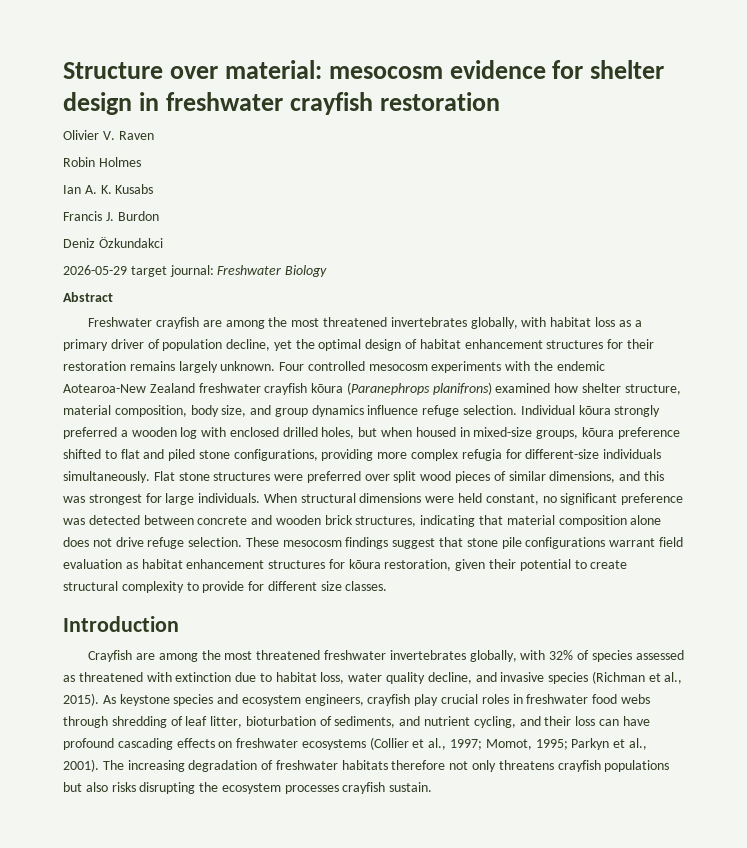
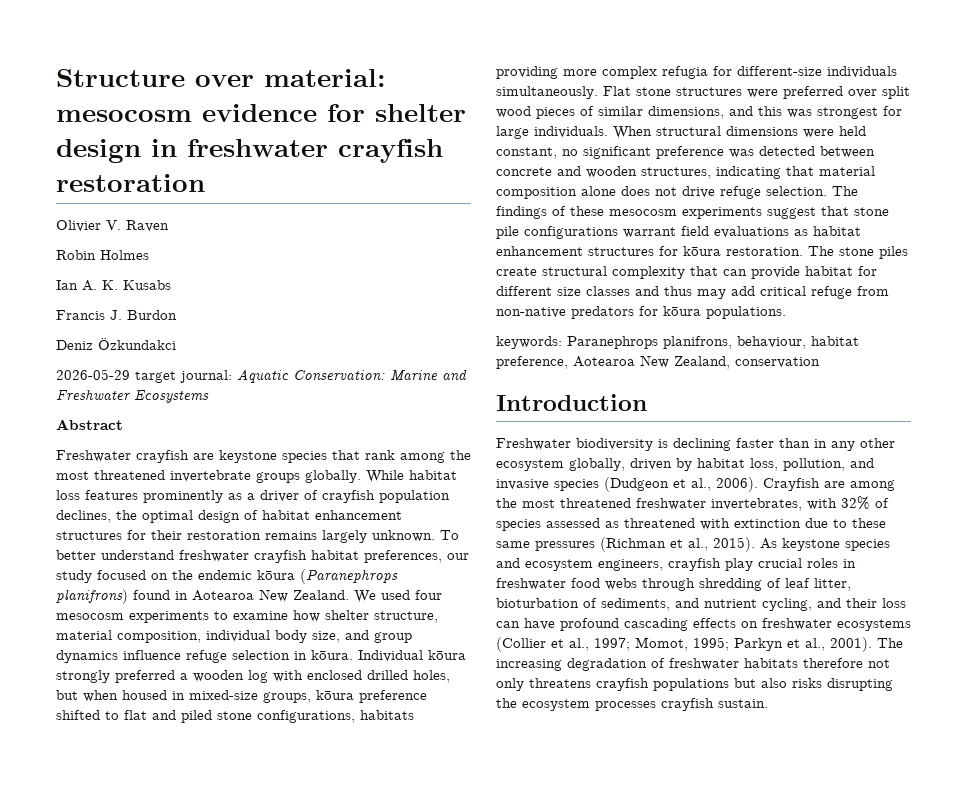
- 2026-05-29 target journal: Freshwater Biology
+ 2026-05-29 target journal: Aquatic Conservation: Marine and Freshwater Ecosystems
  Abstract
- Freshwater crayfish are among the most threatened invertebrates globally, with habitat loss as a primary driver of population decline, yet the optimal design of habitat enhancement structures for their restoration remains largely unknown.
+ Freshwater crayfish are keystone species that rank among the most threatened invertebrate groups globally. While habitat loss features prominently as a driver of crayfish population declines, the optimal design of habitat enhancement structures for their restoration remains largely unknown.
- Four controlled mesocosm experiments with the endemic Aotearoa-New Zealand freshwater crayfish kōura (Paranephrops planifrons) examined how shelter structure, material composition, body size, and group dynamics influence refuge selection.
+ To better understand freshwater crayfish habitat preferences, our study focused on the endemic kōura (Paranephrops planifrons) found in Aotearoa New Zealand. We used four mesocosm experiments to examine how shelter structure, material composition, individual body size, and group dynamics influence refuge selection in kōura.
- Individual kōura strongly preferred a wooden log with enclosed drilled holes, but when housed in mixed-size groups, kōura preference shifted to flat and piled stone configurations, providing more complex refugia for different-size individuals simultaneously.
+ Individual kōura strongly preferred a wooden log with enclosed drilled holes, but when housed in mixed-size groups, kōura preference shifted to flat and piled stone configurations, habitats providing more complex refugia for different-size individuals simultaneously.
- When structural dimensions were held constant, no significant preference was detected between concrete and wooden brick structures, indicating that material composition alone does not drive refuge selection.
+ When structural dimensions were held constant, no significant preference was detected between concrete and wooden structures, indicating that material composition alone does not drive refuge selection.
- These mesocosm findings suggest that stone pile configurations warrant field evaluation as habitat enhancement structures for kōura restoration, given their potential to create structural complexity to provide for different size classes.
+ The findings of these mesocosm experiments suggest that stone pile configurations warrant field evaluations as habitat enhancement structures for kōura restoration. The stone piles create structural complexity that can provide habitat for different size classes and thus may add critical refuge from non-native predators for kōura populations.
+ keywords: Paranephrops planifrons, behaviour, habitat preference, Aotearoa New Zealand, conservation
  Introduction
- Crayfish are among the most threatened freshwater invertebrates globally, with 32% of species assessed as threatened with extinction due to habitat loss, water quality decline, and invasive species (Richman et al., 2015).
+ Freshwater biodiversity is declining faster than in any other ecosystem globally, driven by habitat loss, pollution, and invasive species (Dudgeon et al., 2006). Crayfish are among the most threatened freshwater invertebrates, with 32% of species assessed as threatened with extinction due to these same pressures (Richman et al., 2015).

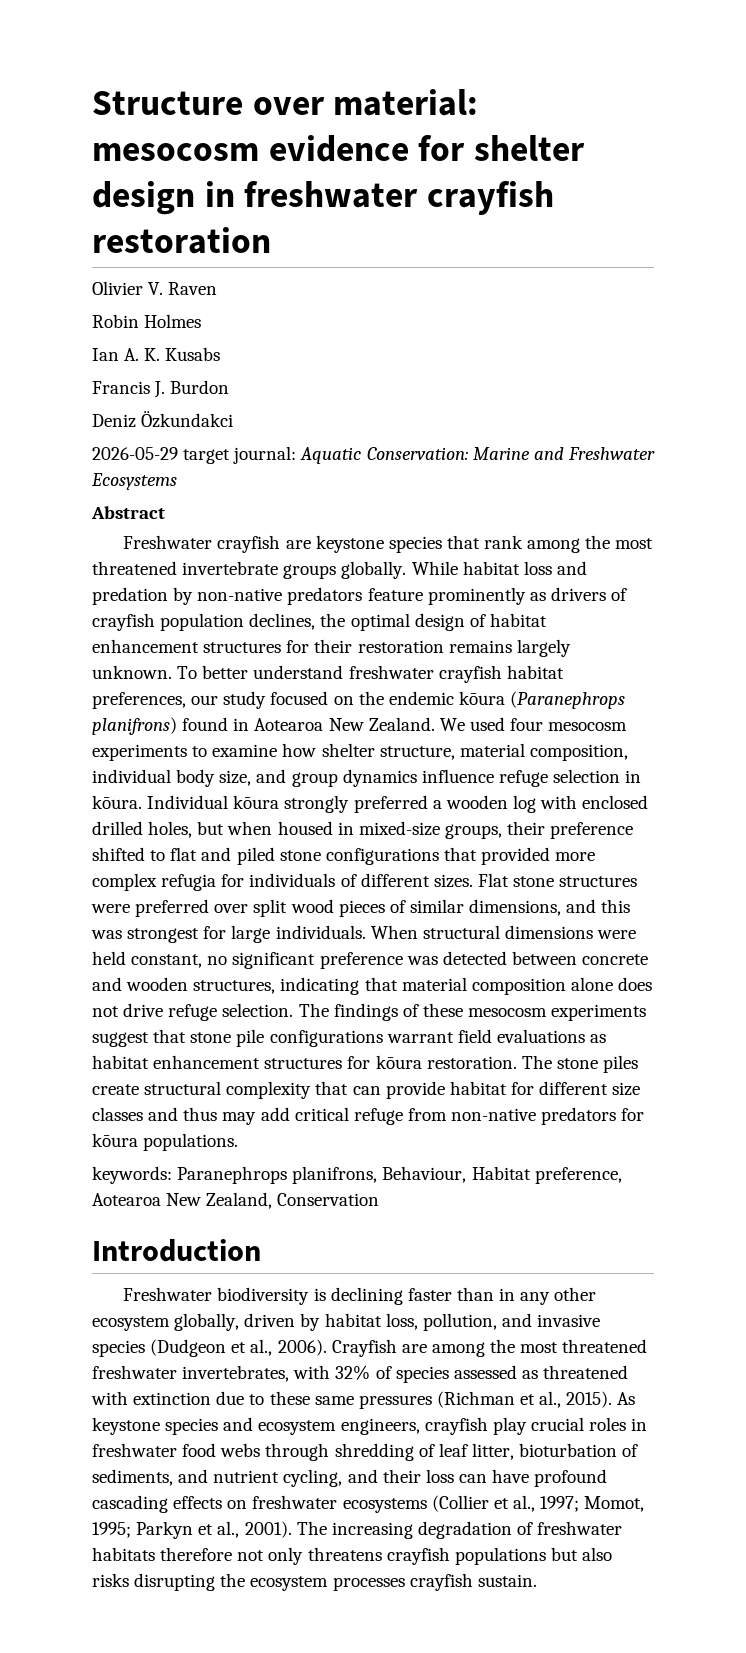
- While habitat loss features prominently as a driver of crayfish population declines, the optimal design of habitat enhancement structures for their restoration remains largely unknown.
+ While habitat loss and predation by non-native predators feature prominently as drivers of crayfish population declines, the optimal design of habitat enhancement structures for their restoration remains largely unknown.
- Individual kōura strongly preferred a wooden log with enclosed drilled holes, but when housed in mixed-size groups, kōura preference shifted to flat and piled stone configurations, habitats providing more complex refugia for different-size individuals simultaneously.
+ Individual kōura strongly preferred a wooden log with enclosed drilled holes, but when housed in mixed-size groups, their preference shifted to flat and piled stone configurations that provided more complex refugia for individuals of different sizes.
- keywords: Paranephrops planifrons, behaviour, habitat preference, Aotearoa New Zealand, conservation
+ keywords: Paranephrops planifrons, Behaviour, Habitat preference, Aotearoa New Zealand, Conservation

